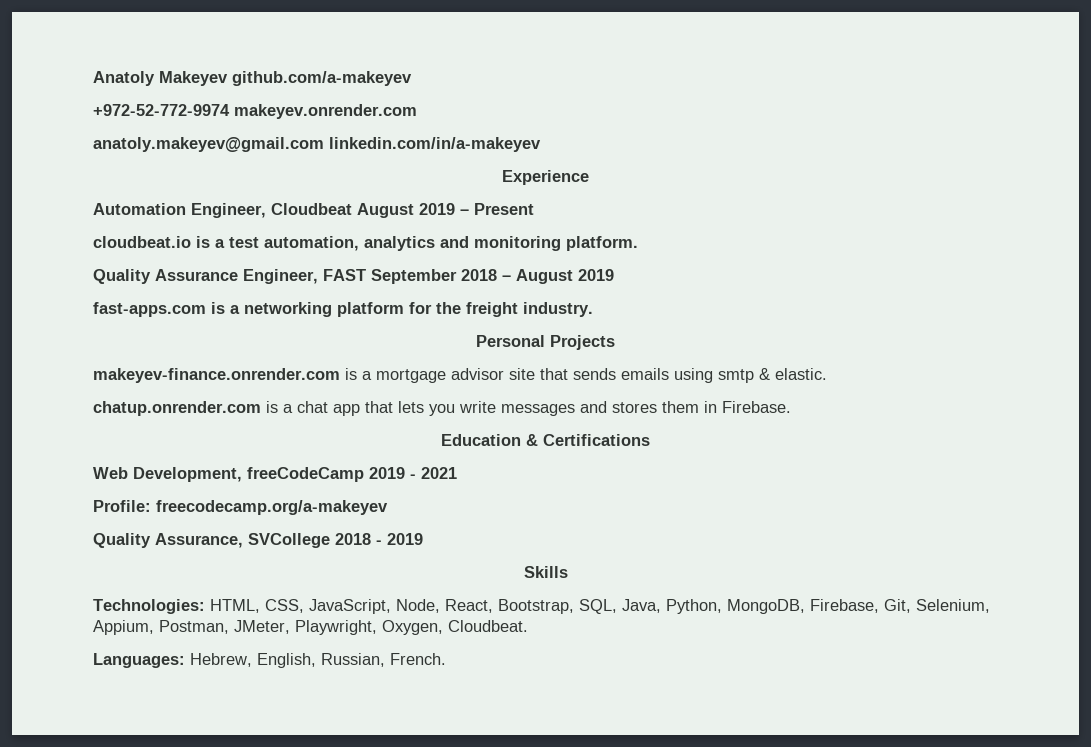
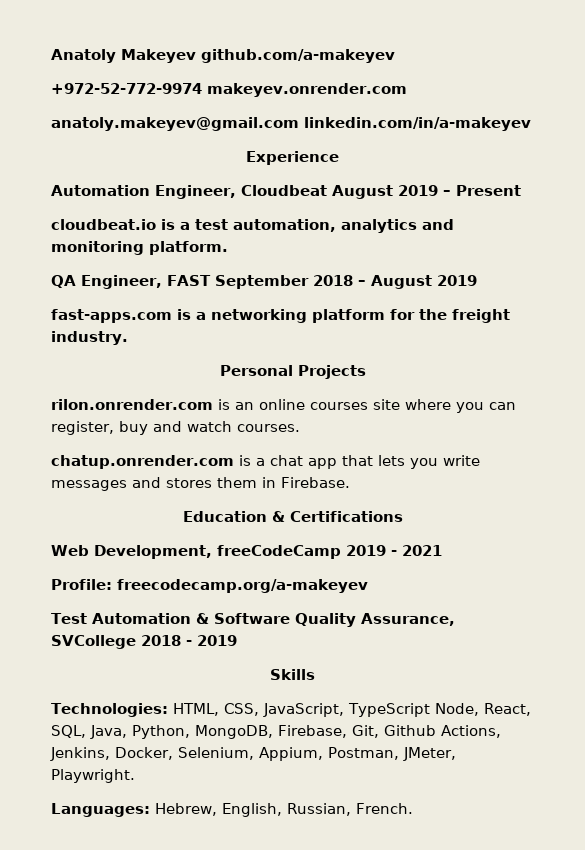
- Quality Assurance Engineer, FAST September 2018 – August 2019
+ QA Engineer, FAST September 2018 – August 2019
- makeyev-finance.onrender.com is a mortgage advisor site that sends emails using smtp & elastic.
+ rilon.onrender.com is an online courses site where you can register, buy and watch courses.
- Quality Assurance, SVCollege 2018 - 2019
+ Test Automation & Software Quality Assurance, SVCollege 2018 - 2019
- Technologies: HTML, CSS, JavaScript, Node, React, Bootstrap, SQL, Java, Python, MongoDB, Firebase, Git, Selenium, Appium, Postman, JMeter, Playwright, Oxygen, Cloudbeat.
+ Technologies: HTML, CSS, JavaScript, TypeScript Node, React, SQL, Java, Python, MongoDB, Firebase, Git, Github Actions, Jenkins, Docker, Selenium, Appium, Postman, JMeter, Playwright.

